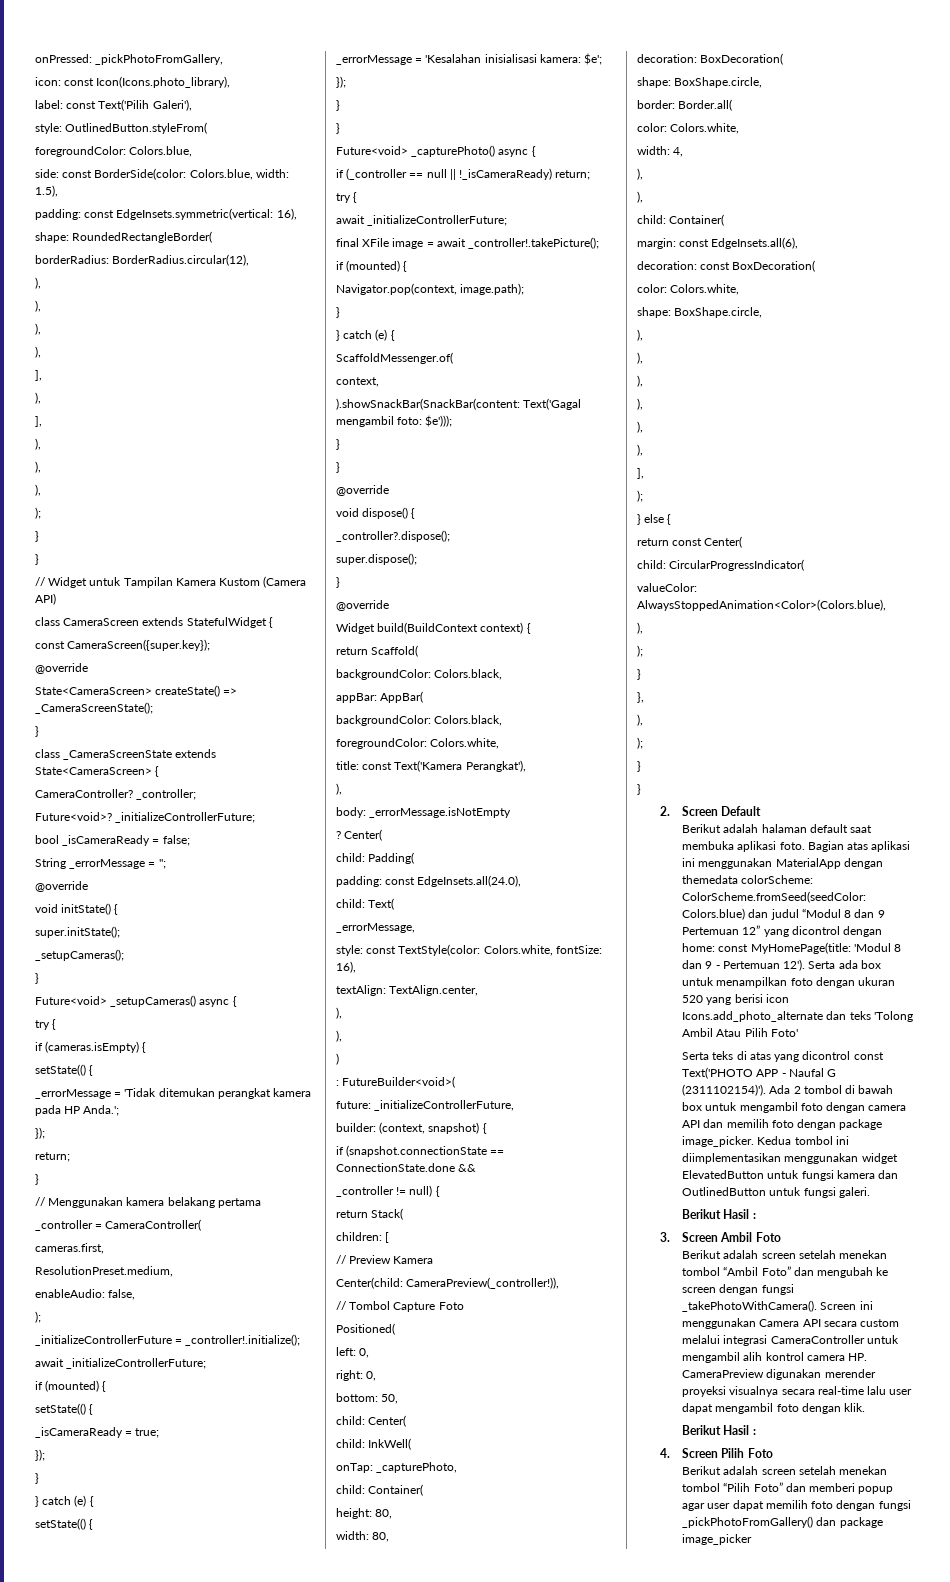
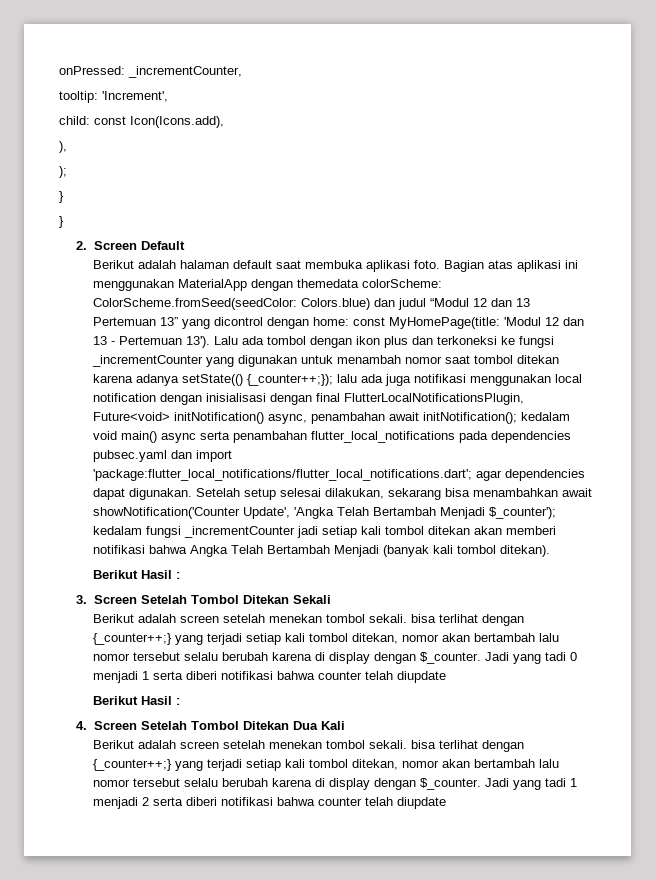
- onPressed: _pickPhotoFromGallery,
- icon: const Icon(Icons.photo_library),
- label: const Text('Pilih Galeri'),
- style: OutlinedButton.styleFrom(
- foregroundColor: Colors.blue,
- side: const BorderSide(color: Colors.blue, width: 1.5),
- padding: const EdgeInsets.symmetric(vertical: 16),
- shape: RoundedRectangleBorder(
- borderRadius: BorderRadius.circular(12),
- ),
- ),
- ),
- ),
- ],
- ),
- ],
- ),
- ),
- ),
- );
- }
- }
- // Widget untuk Tampilan Kamera Kustom (Camera API)
- class CameraScreen extends StatefulWidget {
- const CameraScreen({super.key});
- @override
- State<CameraScreen> createState() => _CameraScreenState();
- }
- class _CameraScreenState extends State<CameraScreen> {
- CameraController? _controller;
- Future<void>? _initializeControllerFuture;
- bool _isCameraReady = false;
- String _errorMessage = '';
- @override
- void initState() {
- super.initState();
- _setupCameras();
- }
- Future<void> _setupCameras() async {
- try {
- if (cameras.isEmpty) {
- setState(() {
- _errorMessage = 'Tidak ditemukan perangkat kamera pada HP Anda.';
- });
- return;
- }
- // Menggunakan kamera belakang pertama
- _controller = CameraController(
- cameras.first,
- ResolutionPreset.medium,
- enableAudio: false,
- );
- _initializeControllerFuture = _controller!.initialize();
- await _initializeControllerFuture;
- if (mounted) {
- setState(() {
- _isCameraReady = true;
- });
- }
- } catch (e) {
- setState(() {
- _errorMessage = 'Kesalahan inisialisasi kamera: $e';
- });
- }
- }
- Future<void> _capturePhoto() async {
- if (_controller == null || !_isCameraReady) return;
- try {
- await _initializeControllerFuture;
- final XFile image = await _controller!.takePicture();
- if (mounted) {
- Navigator.pop(context, image.path);
- }
- } catch (e) {
- ScaffoldMessenger.of(
- context,
- ).showSnackBar(SnackBar(content: Text('Gagal mengambil foto: $e')));
- }
- }
- @override
- void dispose() {
- _controller?.dispose();
- super.dispose();
- }
- @override
- Widget build(BuildContext context) {
- return Scaffold(
- backgroundColor: Colors.black,
- appBar: AppBar(
- backgroundColor: Colors.black,
- foregroundColor: Colors.white,
- title: const Text('Kamera Perangkat'),
- ),
- body: _errorMessage.isNotEmpty
- ? Center(
- child: Padding(
- padding: const EdgeInsets.all(24.0),
- child: Text(
- _errorMessage,
- style: const TextStyle(color: Colors.white, fontSize: 16),
- textAlign: TextAlign.center,
- ),
- ),
- )
- : FutureBuilder<void>(
- future: _initializeControllerFuture,
- builder: (context, snapshot) {
- if (snapshot.connectionState == ConnectionState.done &&
- _controller != null) {
- return Stack(
- children: [
- // Preview Kamera
- Center(child: CameraPreview(_controller!)),
- // Tombol Capture Foto
- Positioned(
- left: 0,
- right: 0,
- bottom: 50,
- child: Center(
- child: InkWell(
- onTap: _capturePhoto,
- child: Container(
- height: 80,
- width: 80,
- decoration: BoxDecoration(
- shape: BoxShape.circle,
- border: Border.all(
- color: Colors.white,
- width: 4,
- ),
- ),
- child: Container(
- margin: const EdgeInsets.all(6),
- decoration: const BoxDecoration(
- color: Colors.white,
- shape: BoxShape.circle,
- ),
- ),
- ),
- ),
- ),
- ),
- ],
- );
- } else {
- return const Center(
- child: CircularProgressIndicator(
- valueColor: AlwaysStoppedAnimation<Color>(Colors.blue),
- ),
- );
- }
- },
+ onPressed: _incrementCounter,
+ tooltip: 'Increment',
+ child: const Icon(Icons.add),
- Bagian atas aplikasi ini menggunakan MaterialApp dengan themedata colorScheme: ColorScheme.fromSeed(seedColor: Colors.blue) dan judul “Modul 8 dan 9 Pertemuan 12” yang dicontrol dengan home: const MyHomePage(title: 'Modul 8 dan 9 - Pertemuan 12'). Serta ada box untuk menampilkan foto dengan ukuran 520 yang berisi icon Icons.add_photo_alternate dan teks 'Tolong Ambil Atau Pilih Foto'
- Serta teks di atas yang dicontrol const Text('PHOTO APP - Naufal G (2311102154)'). Ada 2 tombol di bawah box untuk mengambil foto dengan camera API dan memilih foto dengan package image_picker. Kedua tombol ini diimplementasikan menggunakan widget ElevatedButton untuk fungsi kamera dan OutlinedButton untuk fungsi galeri.
+ Bagian atas aplikasi ini menggunakan MaterialApp dengan themedata colorScheme: ColorScheme.fromSeed(seedColor: Colors.blue) dan judul “Modul 12 dan 13 Pertemuan 13” yang dicontrol dengan home: const MyHomePage(title: 'Modul 12 dan 13 - Pertemuan 13'). Lalu ada tombol dengan ikon plus dan terkoneksi ke fungsi _incrementCounter yang digunakan untuk menambah nomor saat tombol ditekan karena adanya setState(() {_counter++;}); lalu ada juga notifikasi menggunakan local notification dengan inisialisasi dengan final FlutterLocalNotificationsPlugin, Future<void> initNotification() async, penambahan await initNotification(); kedalam void main() async serta penambahan flutter_local_notifications pada dependencies pubsec.yaml dan import 'package:flutter_local_notifications/flutter_local_notifications.dart'; agar dependencies dapat digunakan. Setelah setup selesai dilakukan, sekarang bisa menambahkan await showNotification('Counter Update', 'Angka Telah Bertambah Menjadi $_counter'); kedalam fungsi _incrementCounter jadi setiap kali tombol ditekan akan memberi notifikasi bahwa Angka Telah Bertambah Menjadi (banyak kali tombol ditekan).
- 3. Screen Ambil Foto
- Berikut adalah screen setelah menekan tombol “Ambil Foto” dan mengubah ke screen dengan fungsi _takePhotoWithCamera(). Screen ini menggunakan Camera API secara custom melalui integrasi CameraController untuk mengambil alih kontrol camera HP. CameraPreview digunakan merender proyeksi visualnya secara real-time lalu user dapat mengambil foto dengan klik.
+ 3. Screen Setelah Tombol Ditekan Sekali
+ Berikut adalah screen setelah menekan tombol sekali. bisa terlihat dengan {_counter++;} yang terjadi setiap kali tombol ditekan, nomor akan bertambah lalu nomor tersebut selalu berubah karena di display dengan $_counter. Jadi yang tadi 0 menjadi 1 serta diberi notifikasi bahwa counter telah diupdate
- 4. Screen Pilih Foto
- Berikut adalah screen setelah menekan tombol “Pilih Foto” dan memberi popup agar user dapat memilih foto dengan fungsi _pickPhotoFromGallery() dan package image_picker
+ 4. Screen Setelah Tombol Ditekan Dua Kali
+ Berikut adalah screen setelah menekan tombol sekali. bisa terlihat dengan {_counter++;} yang terjadi setiap kali tombol ditekan, nomor akan bertambah lalu nomor tersebut selalu berubah karena di display dengan $_counter. Jadi yang tadi 1 menjadi 2 serta diberi notifikasi bahwa counter telah diupdate

